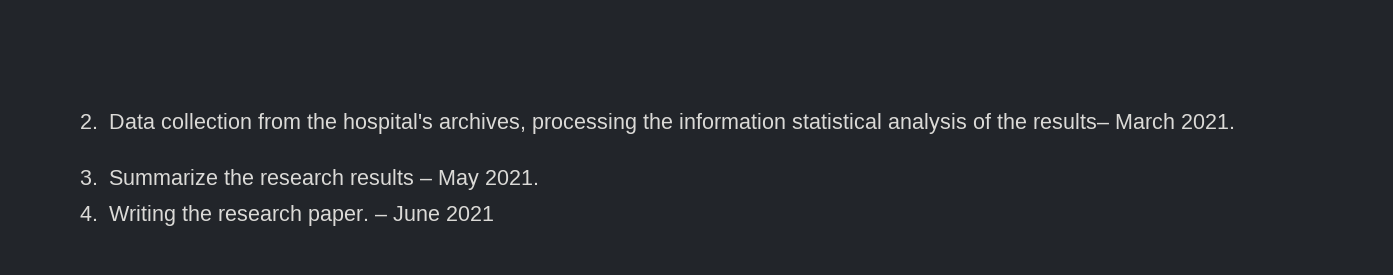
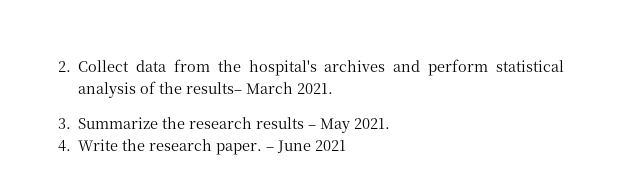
- 2. Data collection from the hospital's archives, processing the information statistical analysis of the results– March 2021.
+ 2. Collect data from the hospital's archives and perform statistical analysis of the results– March 2021.
- 4. Writing the research paper.
+ 4. Write the research paper.

